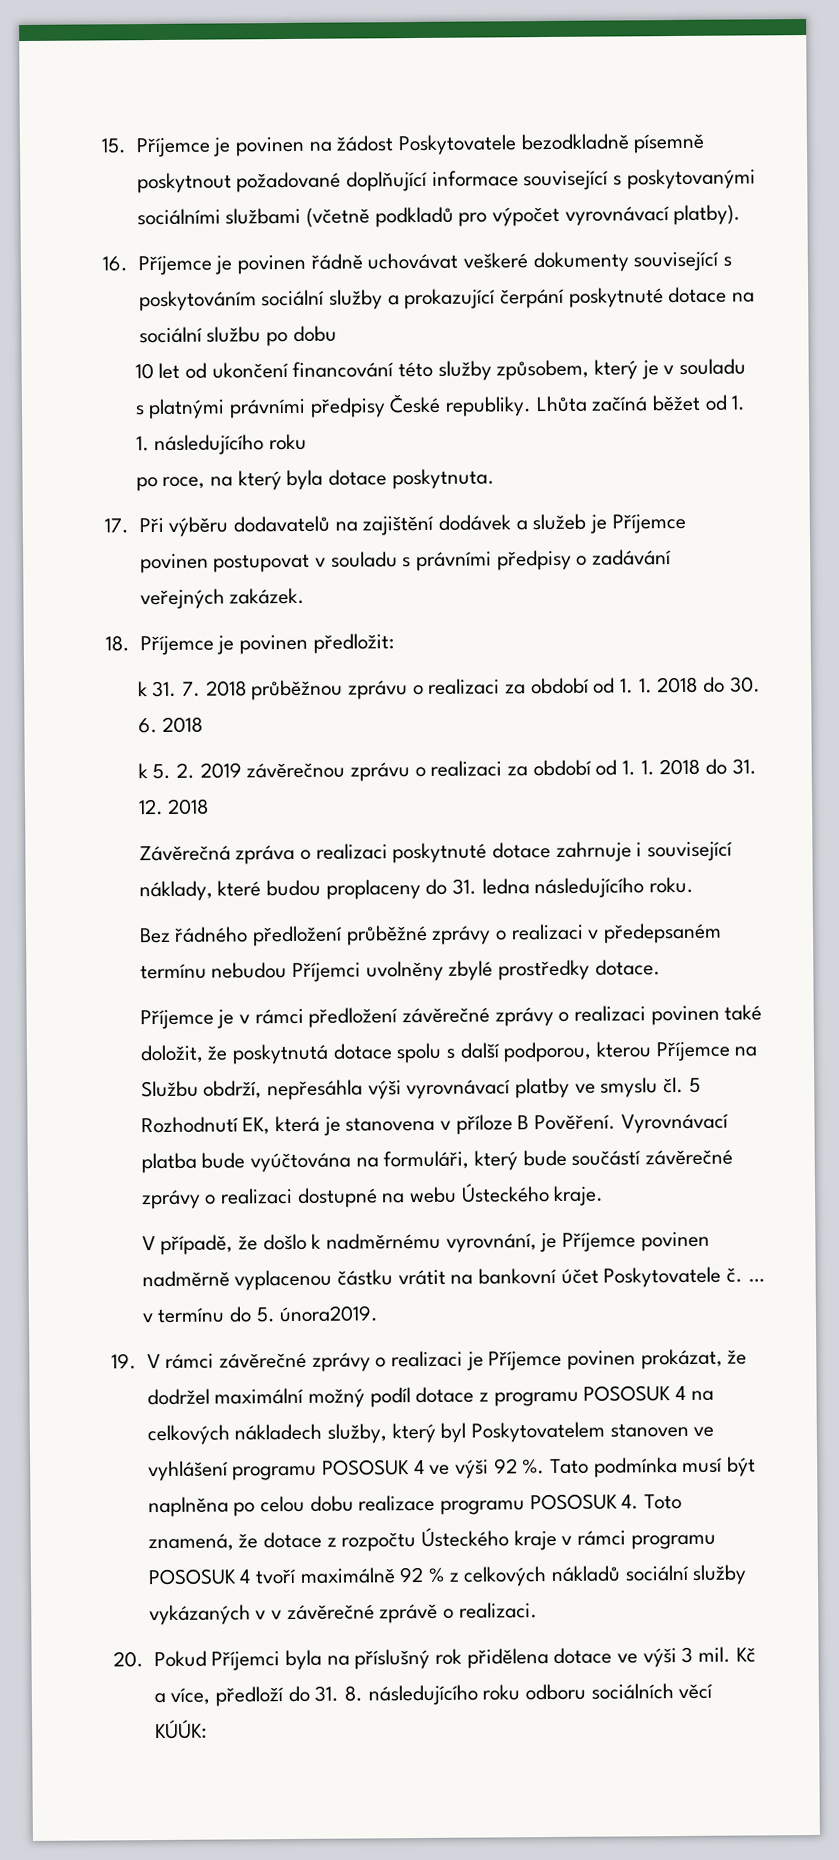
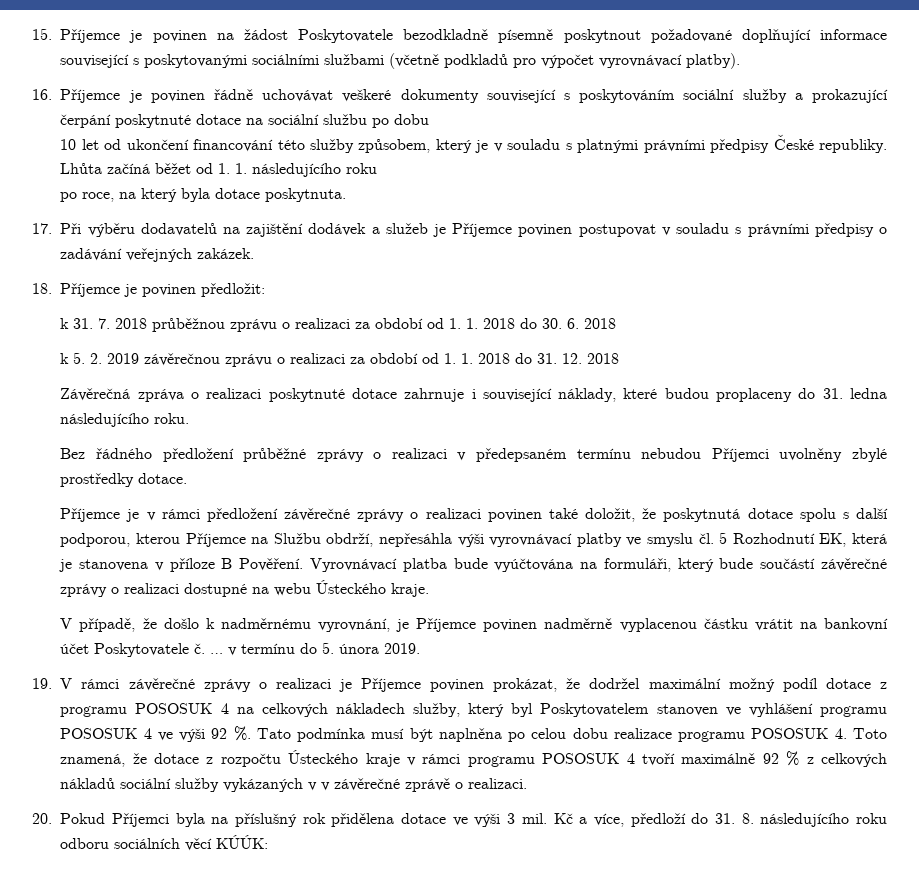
- … v termínu do 5. února2019.
+ … v termínu do 5. února 2019.

